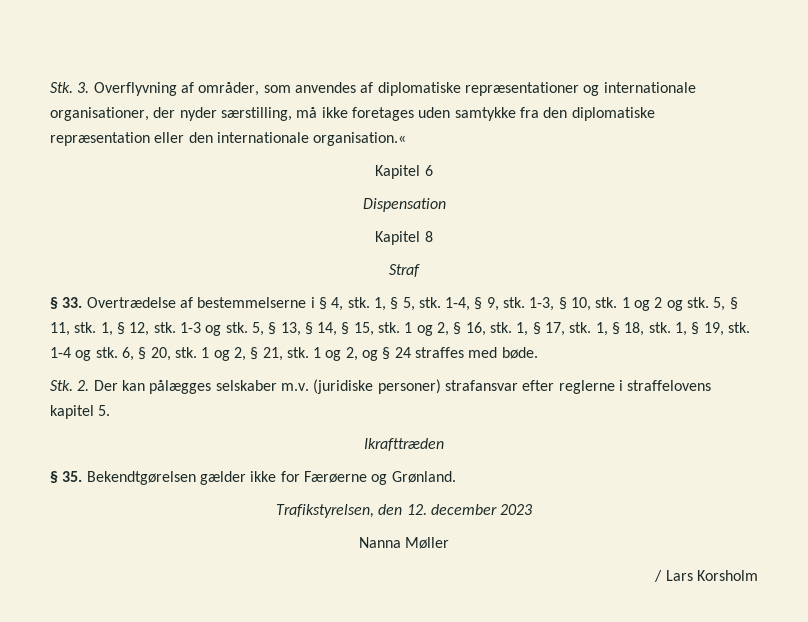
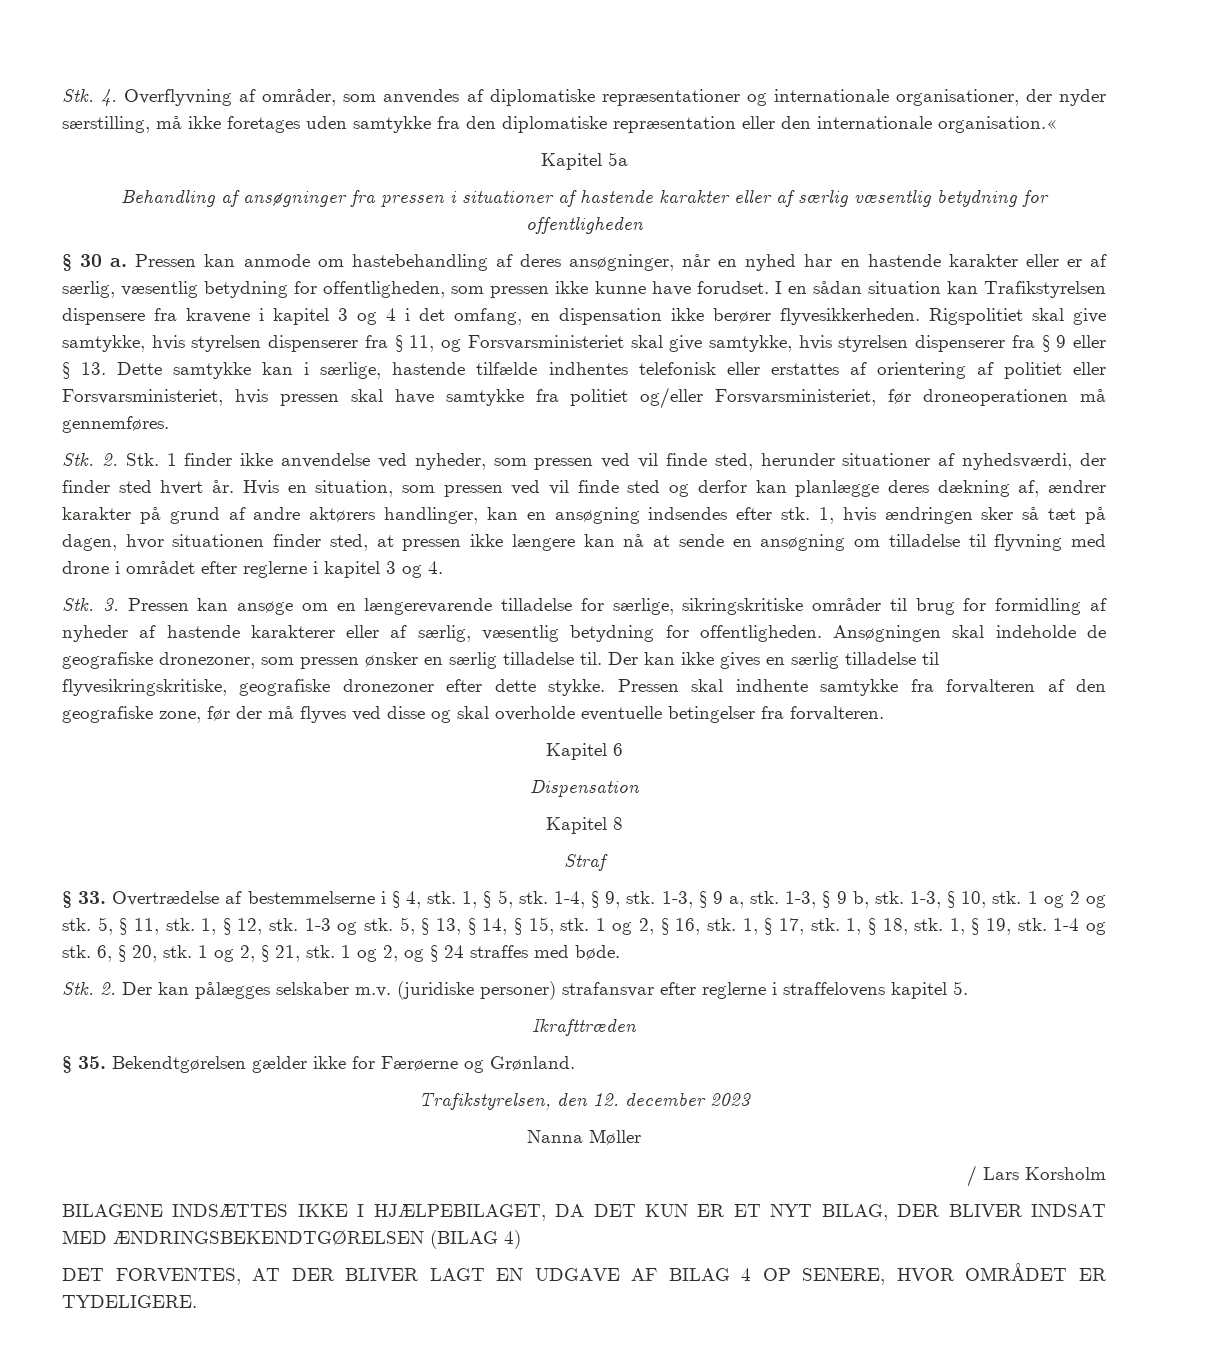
- Stk. 3. Overflyvning af områder, som anvendes af diplomatiske repræsentationer og internationale organisationer, der nyder særstilling, må ikke foretages uden samtykke fra den diplomatiske repræsentation eller den internationale organisation.«
+ Stk. 4. Overflyvning af områder, som anvendes af diplomatiske repræsentationer og internationale organisationer, der nyder særstilling, må ikke foretages uden samtykke fra den diplomatiske repræsentation eller den internationale organisation.«
+ Kapitel 5a
+ Behandling af ansøgninger fra pressen i situationer af hastende karakter eller af særlig væsentlig betydning for offentligheden
+ § 30 a. Pressen kan anmode om hastebehandling af deres ansøgninger, når en nyhed har en hastende karakter eller er af særlig, væsentlig betydning for offentligheden, som pressen ikke kunne have forudset. I en sådan situation kan Trafikstyrelsen dispensere fra kravene i kapitel 3 og 4 i det omfang, en dispensation ikke berører flyvesikkerheden. Rigspolitiet skal give samtykke, hvis styrelsen dispenserer fra § 11, og Forsvarsministeriet skal give samtykke, hvis styrelsen dispenserer fra § 9 eller § 13. Dette samtykke kan i særlige, hastende tilfælde indhentes telefonisk eller erstattes af orientering af politiet eller Forsvarsministeriet, hvis pressen skal have samtykke fra politiet og/eller Forsvarsministeriet, før droneoperationen må gennemføres.
+ Stk. 2. Stk. 1 finder ikke anvendelse ved nyheder, som pressen ved vil finde sted, herunder situationer af nyhedsværdi, der finder sted hvert år. Hvis en situation, som pressen ved vil finde sted og derfor kan planlægge deres dækning af, ændrer karakter på grund af andre aktørers handlinger, kan en ansøgning indsendes efter stk. 1, hvis ændringen sker så tæt på dagen, hvor situationen finder sted, at pressen ikke længere kan nå at sende en ansøgning om tilladelse til flyvning med drone i området efter reglerne i kapitel 3 og 4.
+ Stk. 3. Pressen kan ansøge om en længerevarende tilladelse for særlige, sikringskritiske områder til brug for formidling af nyheder af hastende karakterer eller af særlig, væsentlig betydning for offentligheden. Ansøgningen skal indeholde de geografiske dronezoner, som pressen ønsker en særlig tilladelse til. Der kan ikke gives en særlig tilladelse til flyvesikringskritiske, geografiske dronezoner efter dette stykke. Pressen skal indhente samtykke fra forvalteren af den geografiske zone, før der må flyves ved disse og skal overholde eventuelle betingelser fra forvalteren.
- 1-3, § 10, stk.
+ 1-3, § 9 a, stk. 1-3, § 9 b, stk. 1-3, § 10, stk.
+ BILAGENE INDSÆTTES IKKE I HJÆLPEBILAGET, DA DET KUN ER ET NYT BILAG, DER BLIVER INDSAT MED ÆNDRINGSBEKENDTGØRELSEN (BILAG 4)
+ DET FORVENTES, AT DER BLIVER LAGT EN UDGAVE AF BILAG 4 OP SENERE, HVOR OMRÅDET ER TYDELIGERE.

